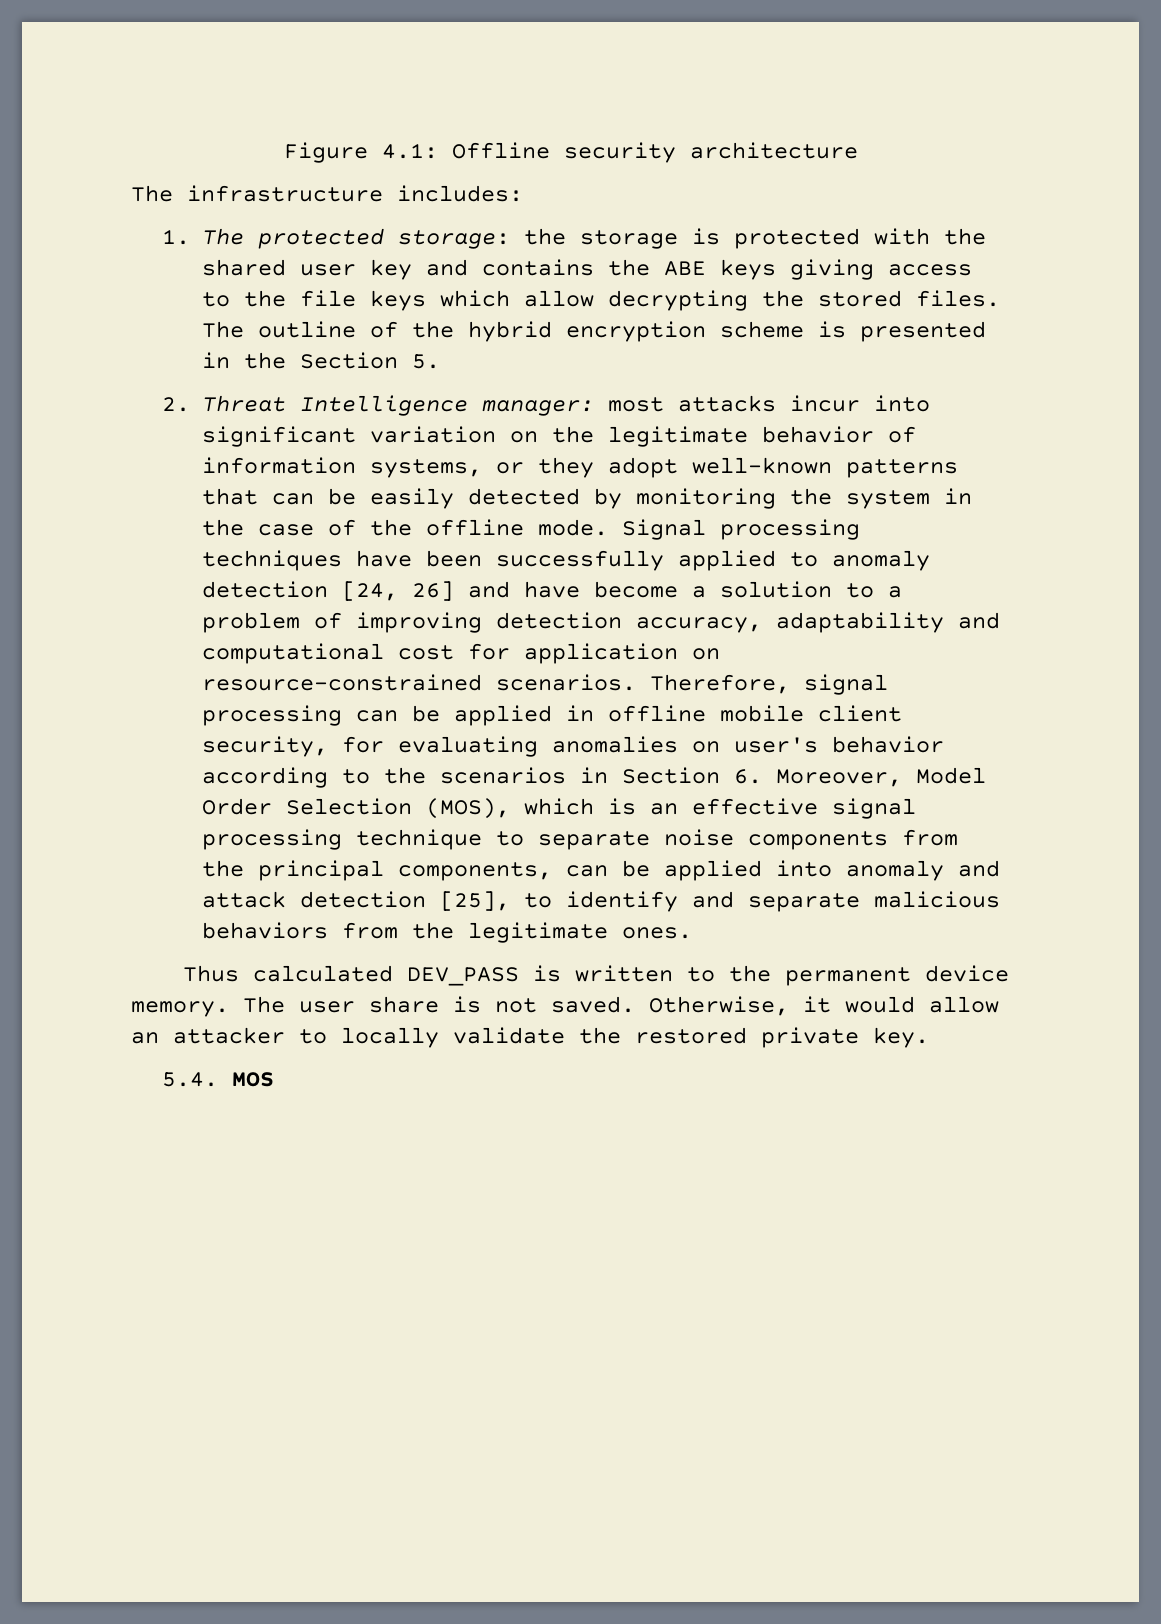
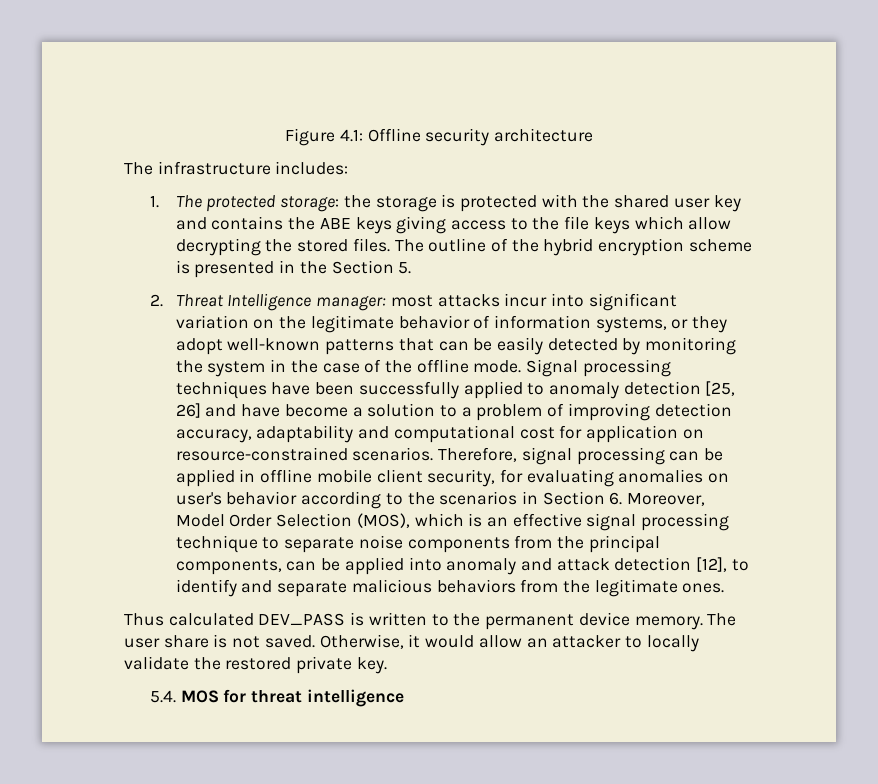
- Signal processing techniques have been successfully applied to anomaly detection [24, 26] and have become a solution to a problem of improving detection accuracy, adaptability and computational cost for application on resource-constrained scenarios.
+ Signal processing techniques have been successfully applied to anomaly detection [25, 26] and have become a solution to a problem of improving detection accuracy, adaptability and computational cost for application on resource-constrained scenarios.
- Therefore, signal processing can be applied in offline mobile client security, for evaluating anomalies on user's behavior according to the scenarios in Section 6. Moreover, Model Order Selection (MOS), which is an effective signal processing technique to separate noise components from the principal components, can be applied into anomaly and attack detection [25], to identify and separate malicious behaviors from the legitimate ones.
+ Therefore, signal processing can be applied in offline mobile client security, for evaluating anomalies on user's behavior according to the scenarios in Section 6. Moreover, Model Order Selection (MOS), which is an effective signal processing technique to separate noise components from the principal components, can be applied into anomaly and attack detection [12], to identify and separate malicious behaviors from the legitimate ones.
- 5.4. MOS
+ 5.4. MOS for threat intelligence

